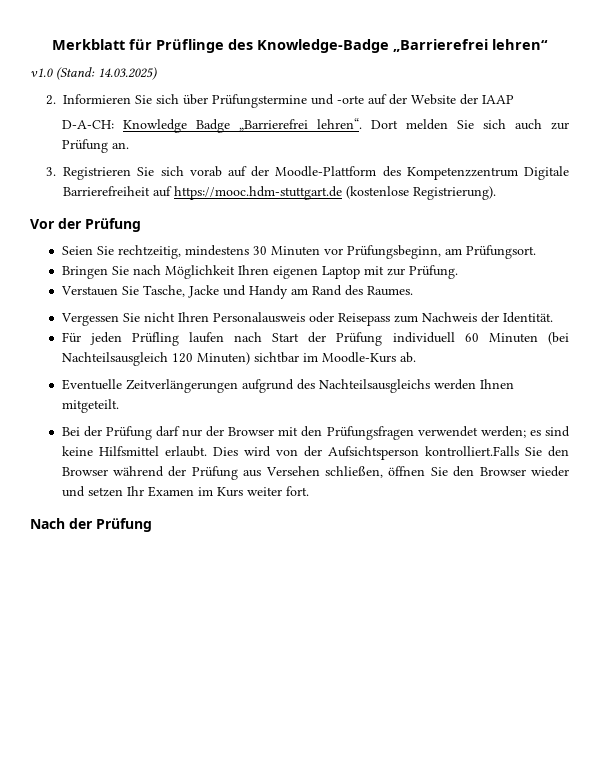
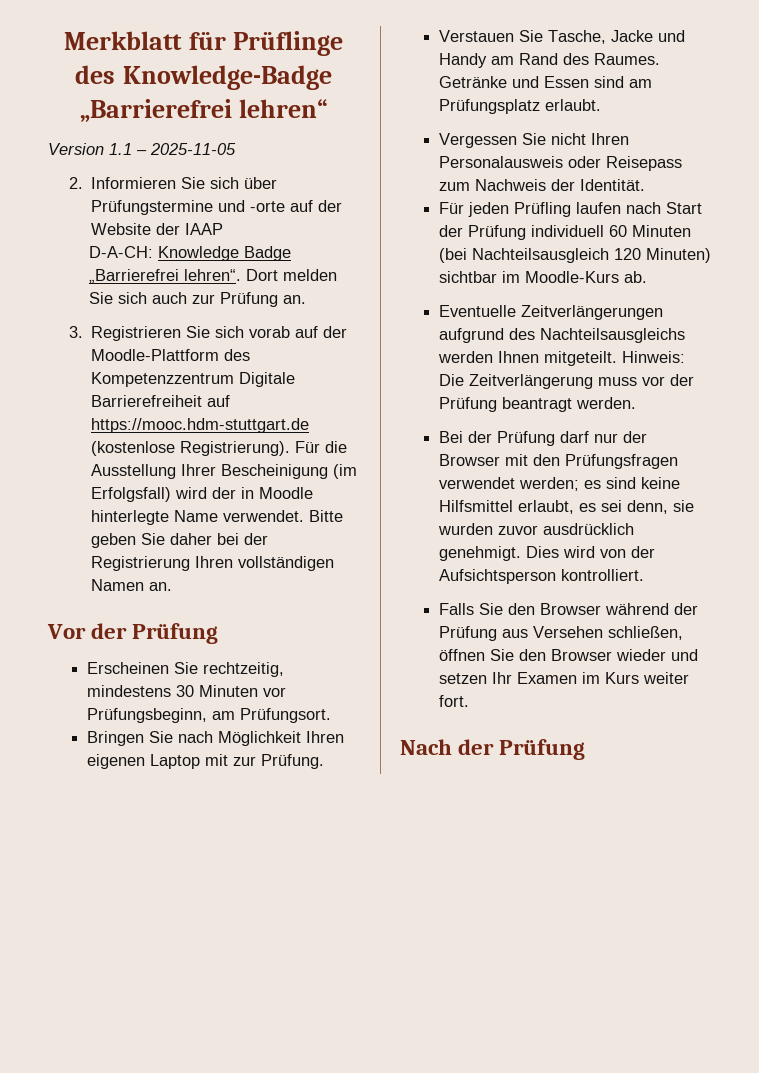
- v1.0 (Stand: 14.03.2025)
+ Version 1.1 – 2025-11-05
+ Für die Ausstellung Ihrer Bescheinigung (im Erfolgsfall) wird der in Moodle hinterlegte Name verwendet. Bitte geben Sie daher bei der Registrierung Ihren vollständigen Namen an.
- Seien Sie rechtzeitig, mindestens 30 Minuten vor Prüfungsbeginn, am Prüfungsort.
+ Erscheinen Sie rechtzeitig, mindestens 30 Minuten vor Prüfungsbeginn, am Prüfungsort.
+ Getränke und Essen sind am Prüfungsplatz erlaubt.
+ Hinweis: Die Zeitverlängerung muss vor der Prüfung beantragt werden.
- Bei der Prüfung darf nur der Browser mit den Prüfungsfragen verwendet werden; es sind keine Hilfsmittel erlaubt.
+ Bei der Prüfung darf nur der Browser mit den Prüfungsfragen verwendet werden; es sind keine Hilfsmittel erlaubt, es sei denn, sie wurden zuvor ausdrücklich genehmigt.
- Dies wird von der Aufsichtsperson kontrolliert.Falls Sie den Browser während der Prüfung aus Versehen schließen, öffnen Sie den Browser wieder und setzen Ihr Examen im Kurs weiter fort.
+ Dies wird von der Aufsichtsperson kontrolliert.
+ Falls Sie den Browser während der Prüfung aus Versehen schließen, öffnen Sie den Browser wieder und setzen Ihr Examen im Kurs weiter fort.

